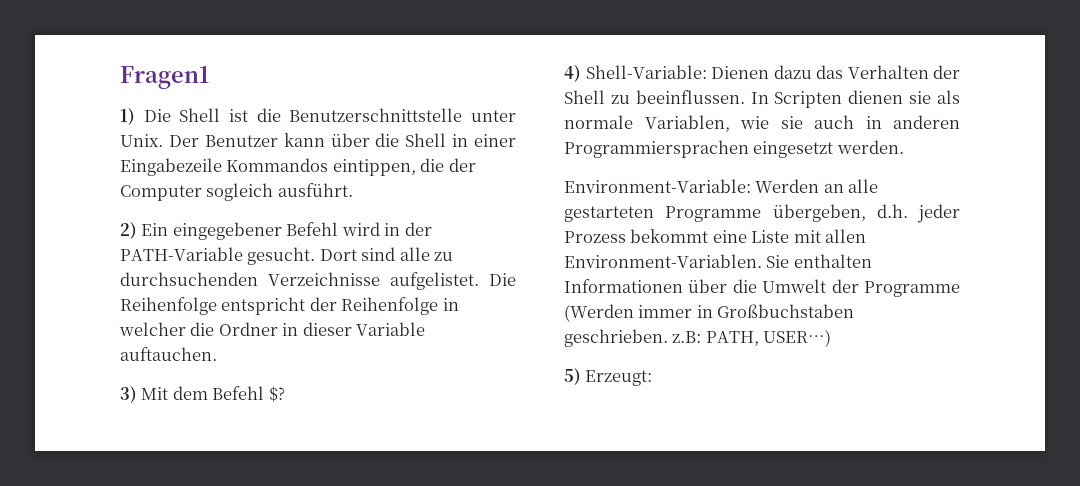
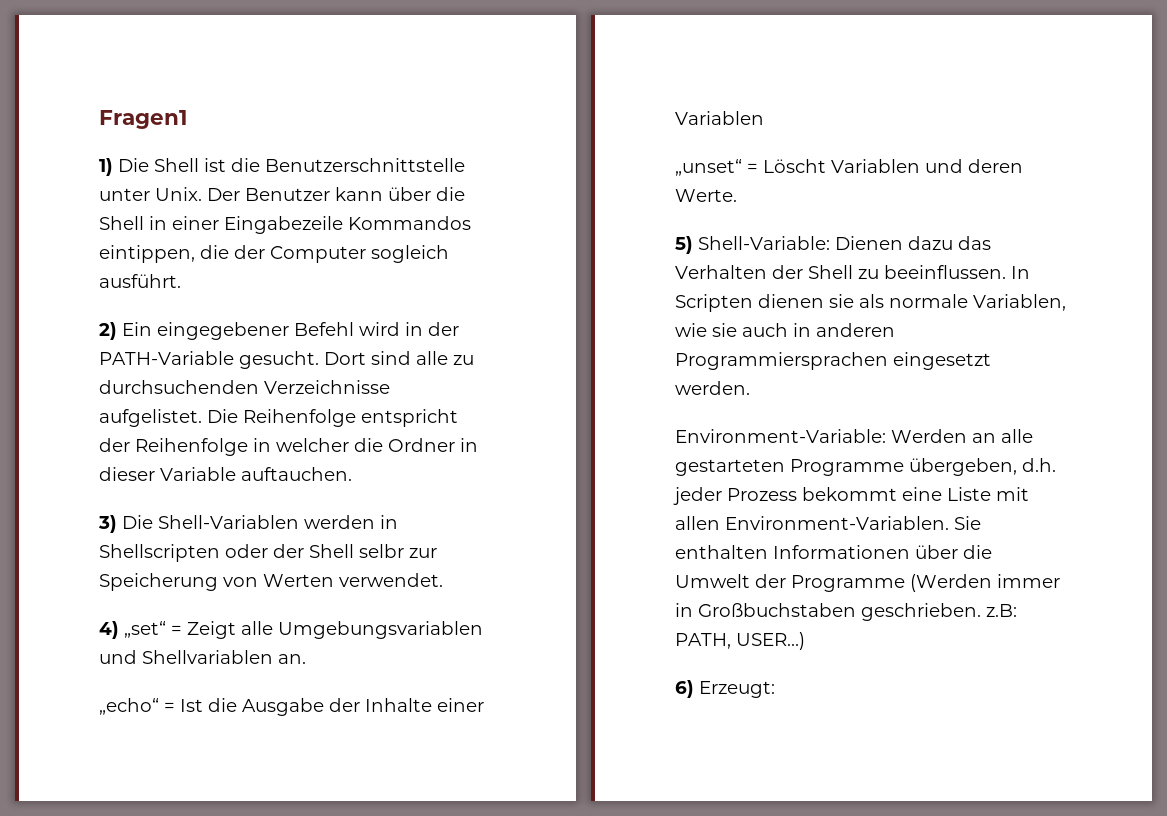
- 3) Mit dem Befehl $?
- 4) Shell-Variable: Dienen dazu das Verhalten der Shell zu beeinflussen.
+ 3) Die Shell-Variablen werden in Shellscripten oder der Shell selbr zur Speicherung von Werten verwendet.
+ 4) „set“ = Zeigt alle Umgebungsvariablen und Shellvariablen an.
+ „echo“ = Ist die Ausgabe der Inhalte einer Variablen
+ „unset“ = Löscht Variablen und deren Werte.
+ 5) Shell-Variable: Dienen dazu das Verhalten der Shell zu beeinflussen.
- 5) Erzeugt:
+ 6) Erzeugt:

